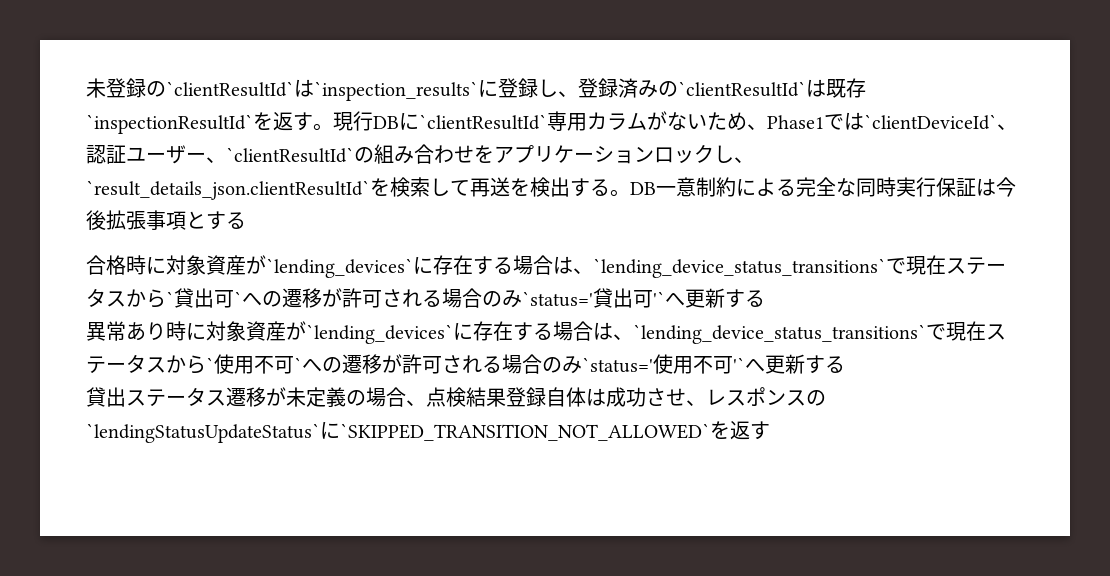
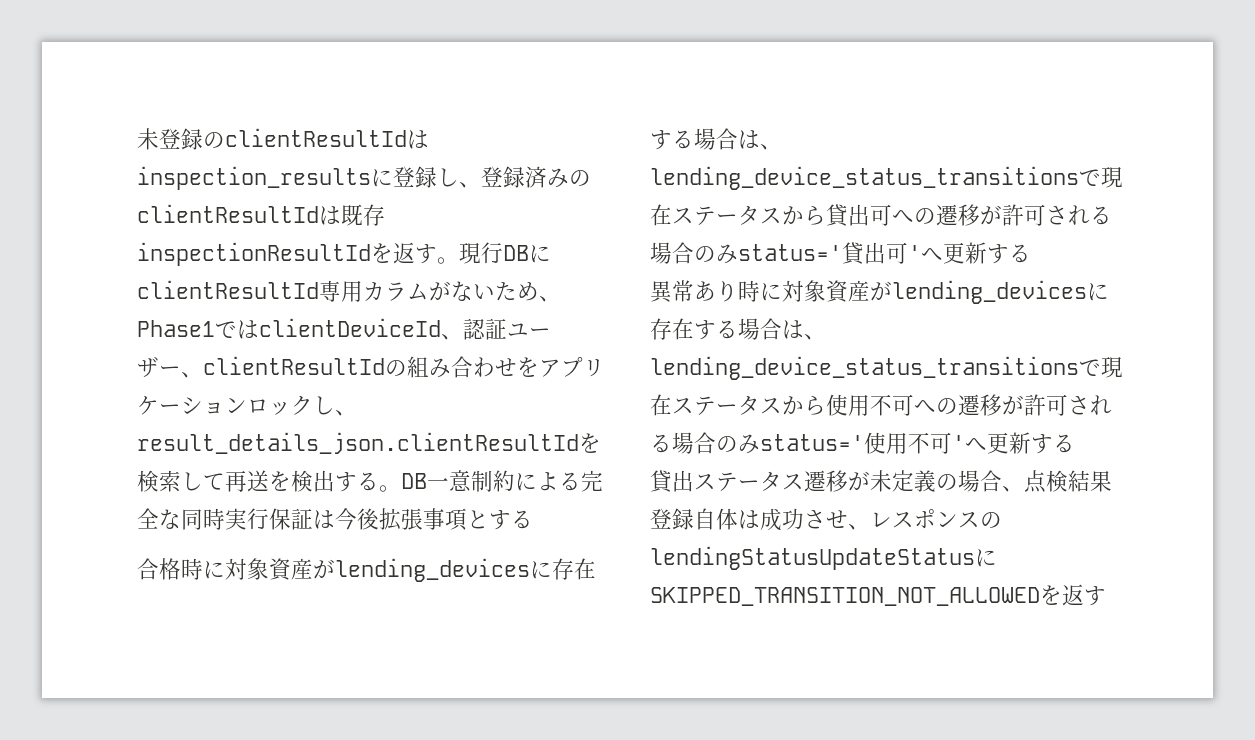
- 未登録の`clientResultId`は`inspection_results`に登録し、登録済みの`clientResultId`は既存`inspectionResultId`を返す。
+ 未登録のclientResultIdはinspection_resultsに登録し、登録済みのclientResultIdは既存inspectionResultIdを返す。
- 現行DBに`clientResultId`専用カラムがないため、Phase1では`clientDeviceId`、認証ユーザー、`clientResultId`の組み合わせをアプリケーションロックし、`result_details_json.clientResultId`を検索して再送を検出する。
+ 現行DBにclientResultId専用カラムがないため、Phase1ではclientDeviceId、認証ユーザー、clientResultIdの組み合わせをアプリケーションロックし、result_details_json.clientResultIdを検索して再送を検出する。
- 合格時に対象資産が`lending_devices`に存在する場合は、`lending_device_status_transitions`で現在ステータスから`貸出可`への遷移が許可される場合のみ`status='貸出可'`へ更新する
+ 合格時に対象資産がlending_devicesに存在する場合は、lending_device_status_transitionsで現在ステータスから貸出可への遷移が許可される場合のみstatus='貸出可'へ更新する
- 異常あり時に対象資産が`lending_devices`に存在する場合は、`lending_device_status_transitions`で現在ステータスから`使用不可`への遷移が許可される場合のみ`status='使用不可'`へ更新する
+ 異常あり時に対象資産がlending_devicesに存在する場合は、lending_device_status_transitionsで現在ステータスから使用不可への遷移が許可される場合のみstatus='使用不可'へ更新する
- 貸出ステータス遷移が未定義の場合、点検結果登録自体は成功させ、レスポンスの`lendingStatusUpdateStatus`に`SKIPPED_TRANSITION_NOT_ALLOWED`を返す
+ 貸出ステータス遷移が未定義の場合、点検結果登録自体は成功させ、レスポンスのlendingStatusUpdateStatusにSKIPPED_TRANSITION_NOT_ALLOWEDを返す

